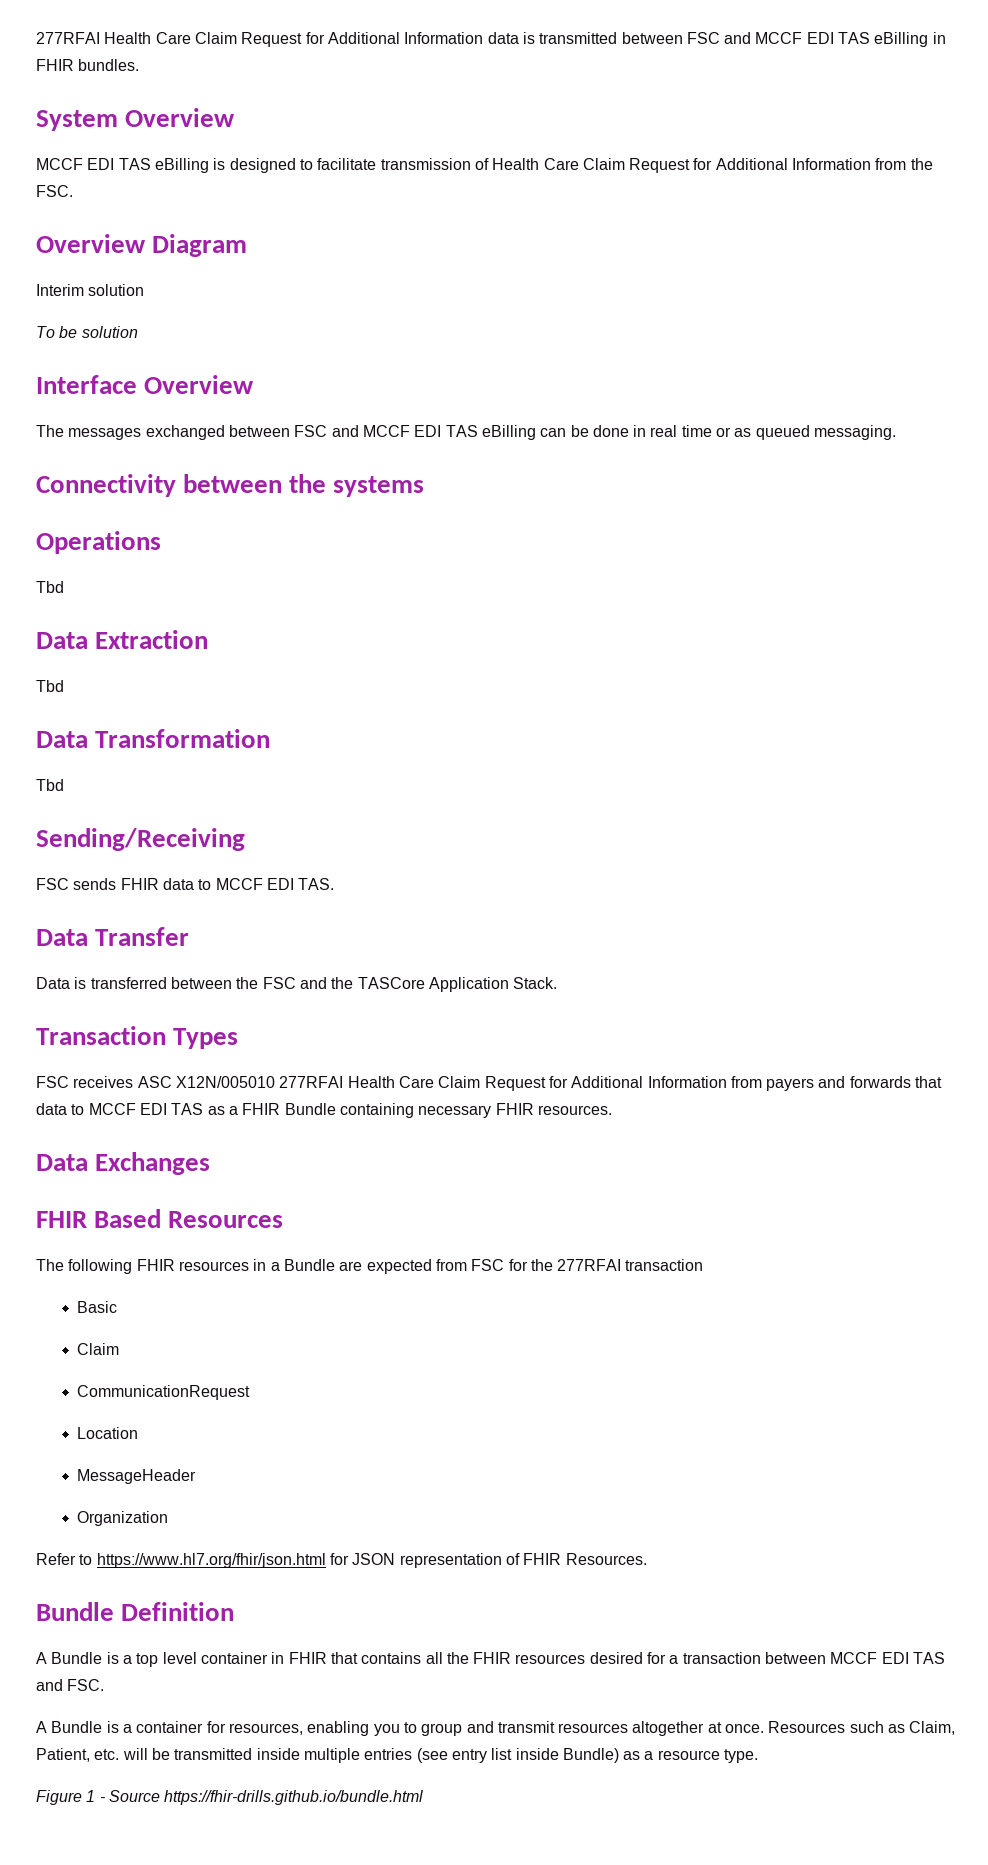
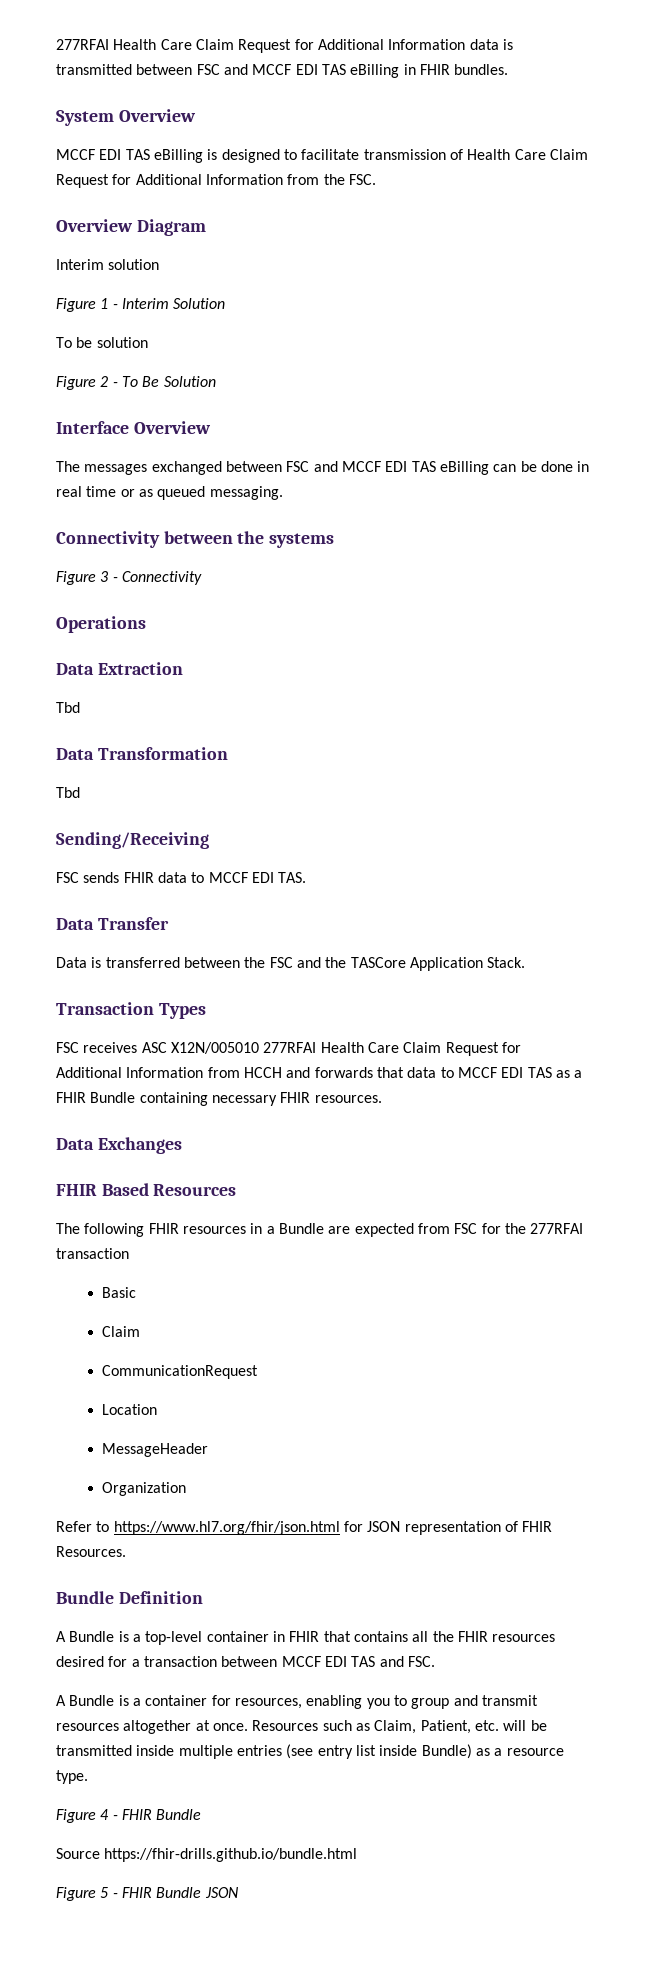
+ Figure 1 - Interim Solution
  To be solution
+ Figure 2 - To Be Solution
+ Figure 3 - Connectivity
  Operations
- Tbd
- FSC receives ASC X12N/005010 277RFAI Health Care Claim Request for Additional Information from payers and forwards that data to MCCF EDI TAS as a FHIR Bundle containing necessary FHIR resources.
+ FSC receives ASC X12N/005010 277RFAI Health Care Claim Request for Additional Information from HCCH and forwards that data to MCCF EDI TAS as a FHIR Bundle containing necessary FHIR resources.
- A Bundle is a top level container in FHIR that contains all the FHIR resources desired for a transaction between MCCF EDI TAS and FSC.
+ A Bundle is a top-level container in FHIR that contains all the FHIR resources desired for a transaction between MCCF EDI TAS and FSC.
- Figure 1 - Source https://fhir-drills.github.io/bundle.html
+ Figure 4 - FHIR Bundle
+ Source https://fhir-drills.github.io/bundle.html
+ Figure 5 - FHIR Bundle JSON

